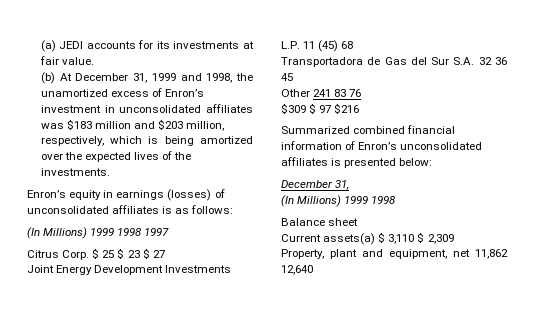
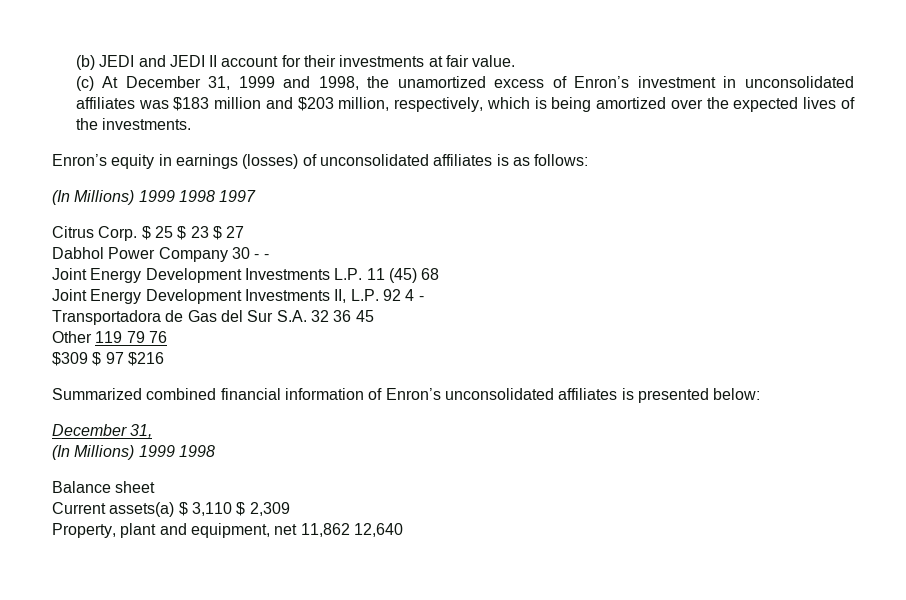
- (a) JEDI accounts for its investments at fair value.
+ (b) JEDI and JEDI II account for their investments at fair value.
- (b) At December 31, 1999 and 1998, the unamortized excess of Enron’s investment in unconsolidated affiliates was $183 million and $203 million, respectively, which is being amortized over the expected lives of the investments.
+ (c) At December 31, 1999 and 1998, the unamortized excess of Enron’s investment in unconsolidated affiliates was $183 million and $203 million, respectively, which is being amortized over the expected lives of the investments.
+ Dabhol Power Company 30 - -
+ Joint Energy Development Investments II, L.P. 92 4 -
- Other 241 83 76
+ Other 119 79 76

